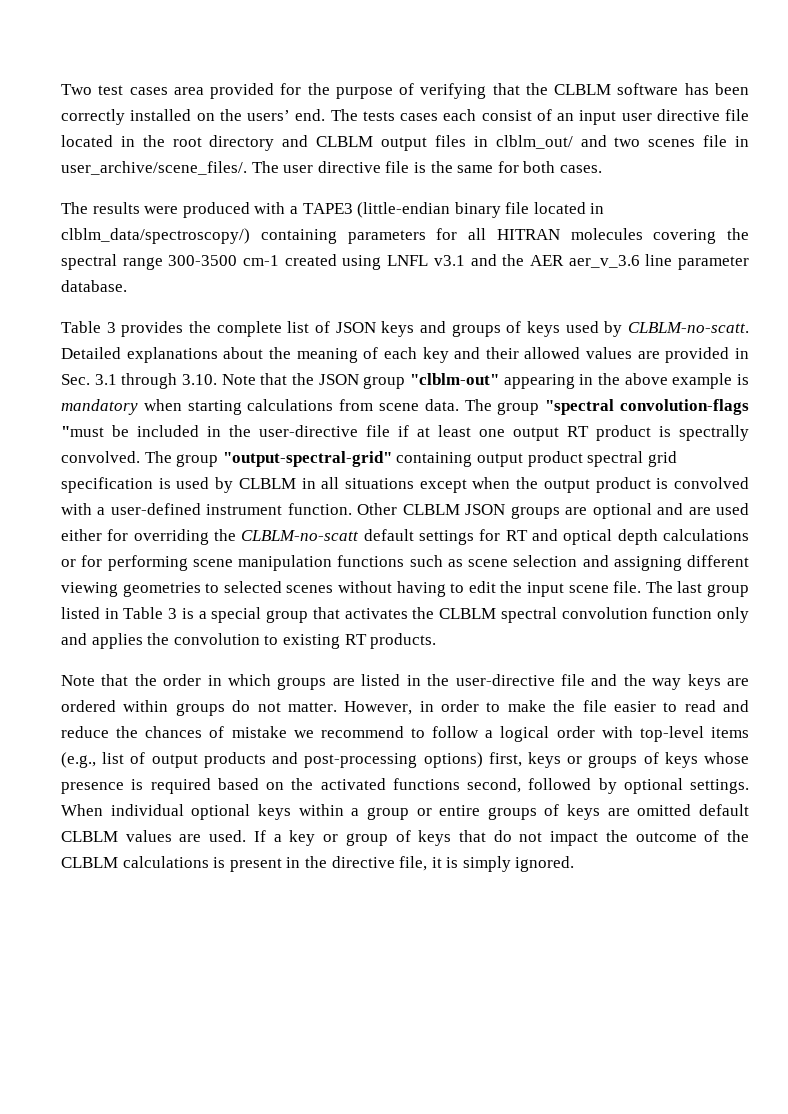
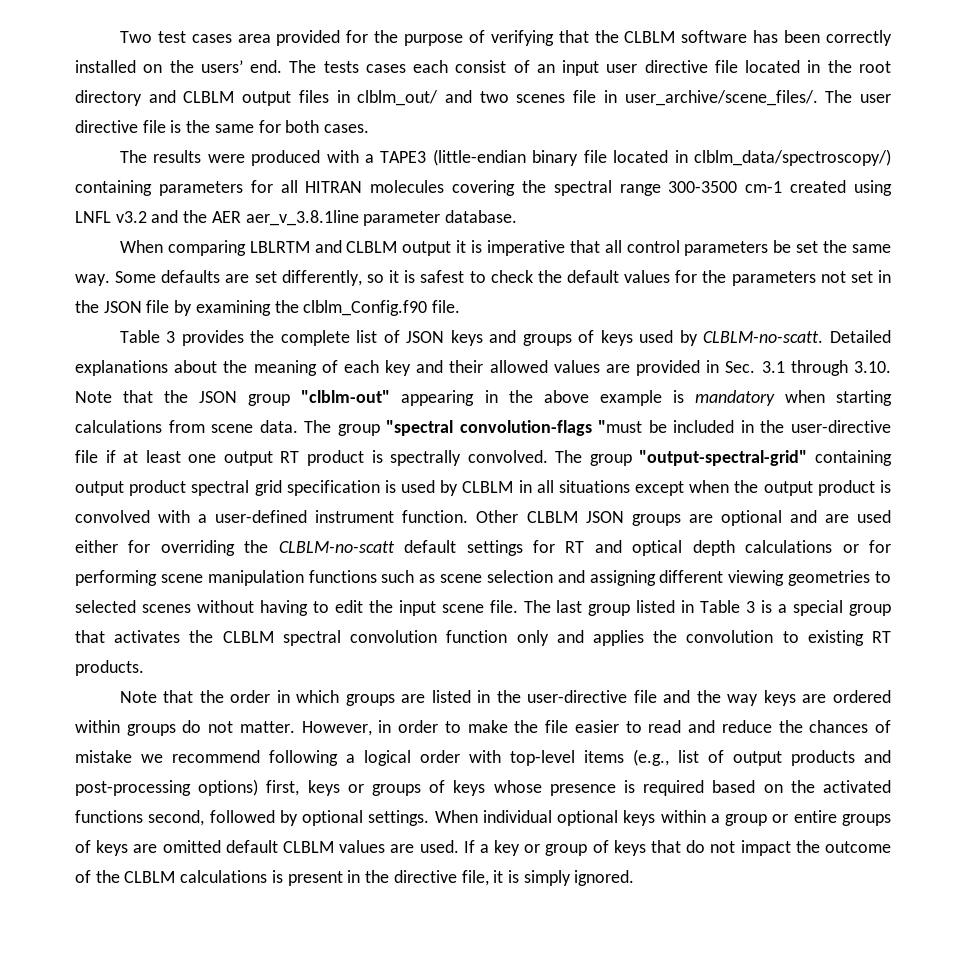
- The results were produced with a TAPE3 (little-endian binary file located in clblm_data/spectroscopy/) containing parameters for all HITRAN molecules covering the spectral range 300-3500 cm-1 created using LNFL v3.1 and the AER aer_v_3.6 line parameter database.
+ The results were produced with a TAPE3 (little-endian binary file located in clblm_data/spectroscopy/) containing parameters for all HITRAN molecules covering the spectral range 300-3500 cm-1 created using LNFL v3.2 and the AER aer_v_3.8.1line parameter database.
+ When comparing LBLRTM and CLBLM output it is imperative that all control parameters be set the same way. Some defaults are set differently, so it is safest to check the default values for the parameters not set in the JSON file by examining the clblm_Config.f90 file.
- However, in order to make the file easier to read and reduce the chances of mistake we recommend to follow a logical order with top-level items (e.g., list of output products and post-processing options) first, keys or groups of keys whose presence is required based on the activated functions second, followed by optional settings.
+ However, in order to make the file easier to read and reduce the chances of mistake we recommend following a logical order with top-level items (e.g., list of output products and post-processing options) first, keys or groups of keys whose presence is required based on the activated functions second, followed by optional settings.

